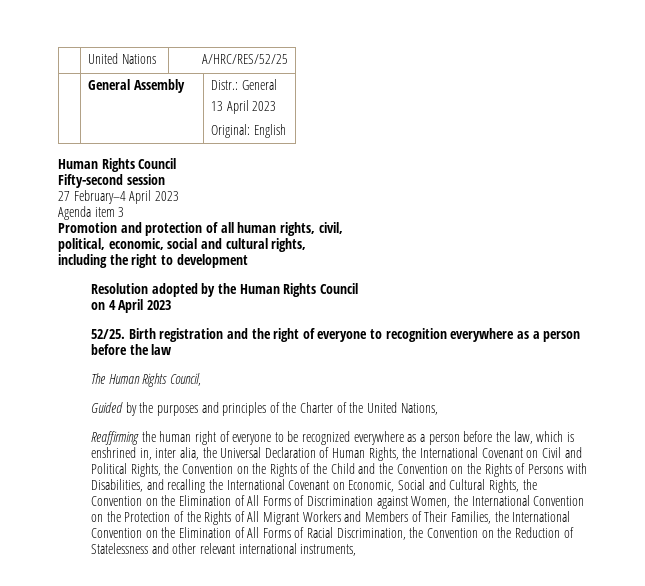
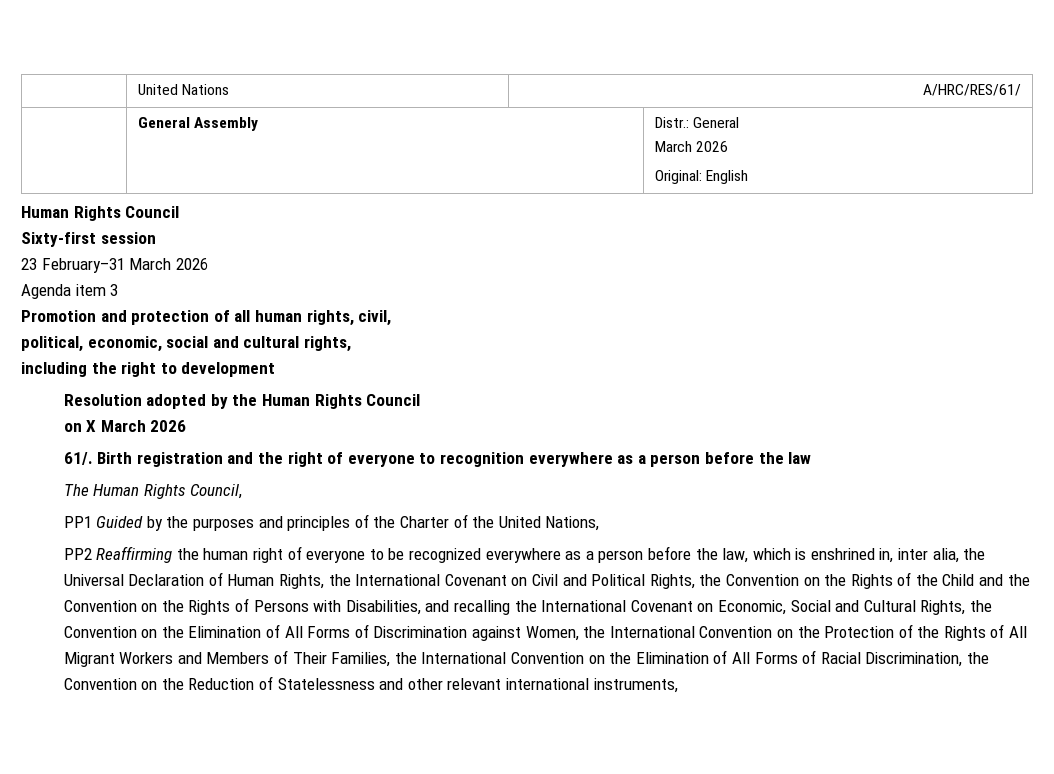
- | United Nations | A/HRC/RES/52/25
+ | United Nations | A/HRC/RES/61/
  | General Assembly | Distr.: General
- 13 April 2023
+ March 2026
- Fifty-second session
+ Sixty-first session
- 27 February–4 April 2023
+ 23 February–31 March 2026
- on 4 April 2023
- 52/25.
+ on X March 2026
+ 61/.
- Guided by the purposes and principles of the Charter of the United Nations,
+ PP1 Guided by the purposes and principles of the Charter of the United Nations,
- Reaffirming the human right of everyone to be recognized everywhere as a person before the law, which is enshrined in, inter alia, the Universal Declaration of Human Rights, the International Covenant on Civil and Political Rights, the Convention on the Rights of the Child and the Convention on the Rights of Persons with Disabilities, and recalling the International Covenant on Economic, Social and Cultural Rights, the Convention on the Elimination of All Forms of Discrimination against Women, the International Convention on the Protection of the Rights of All Migrant Workers and Members of Their Families, the International Convention on the Elimination of All Forms of Racial Discrimination, the Convention on the Reduction of Statelessness and other relevant international instruments,
+ PP2 Reaffirming the human right of everyone to be recognized everywhere as a person before the law, which is enshrined in, inter alia, the Universal Declaration of Human Rights, the International Covenant on Civil and Political Rights, the Convention on the Rights of the Child and the Convention on the Rights of Persons with Disabilities, and recalling the International Covenant on Economic, Social and Cultural Rights, the Convention on the Elimination of All Forms of Discrimination against Women, the International Convention on the Protection of the Rights of All Migrant Workers and Members of Their Families, the International Convention on the Elimination of All Forms of Racial Discrimination, the Convention on the Reduction of Statelessness and other relevant international instruments,

